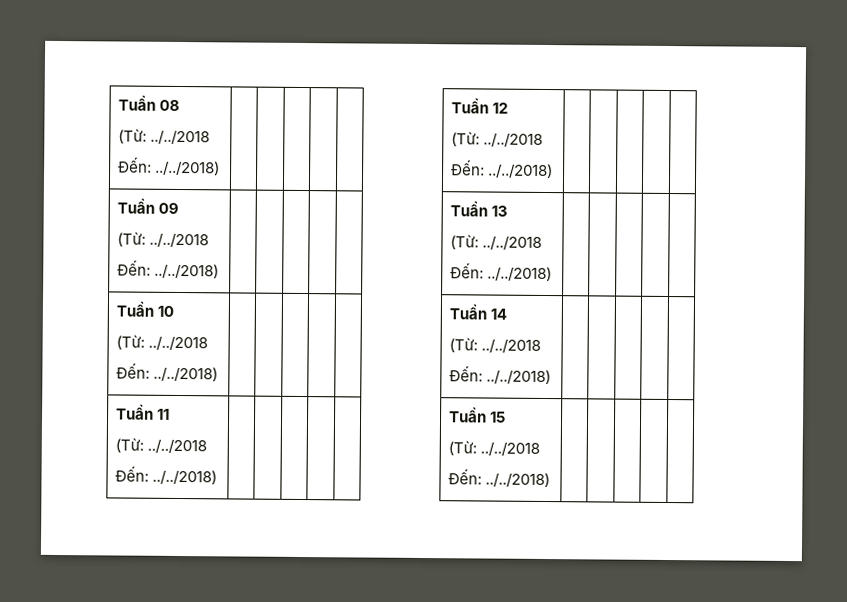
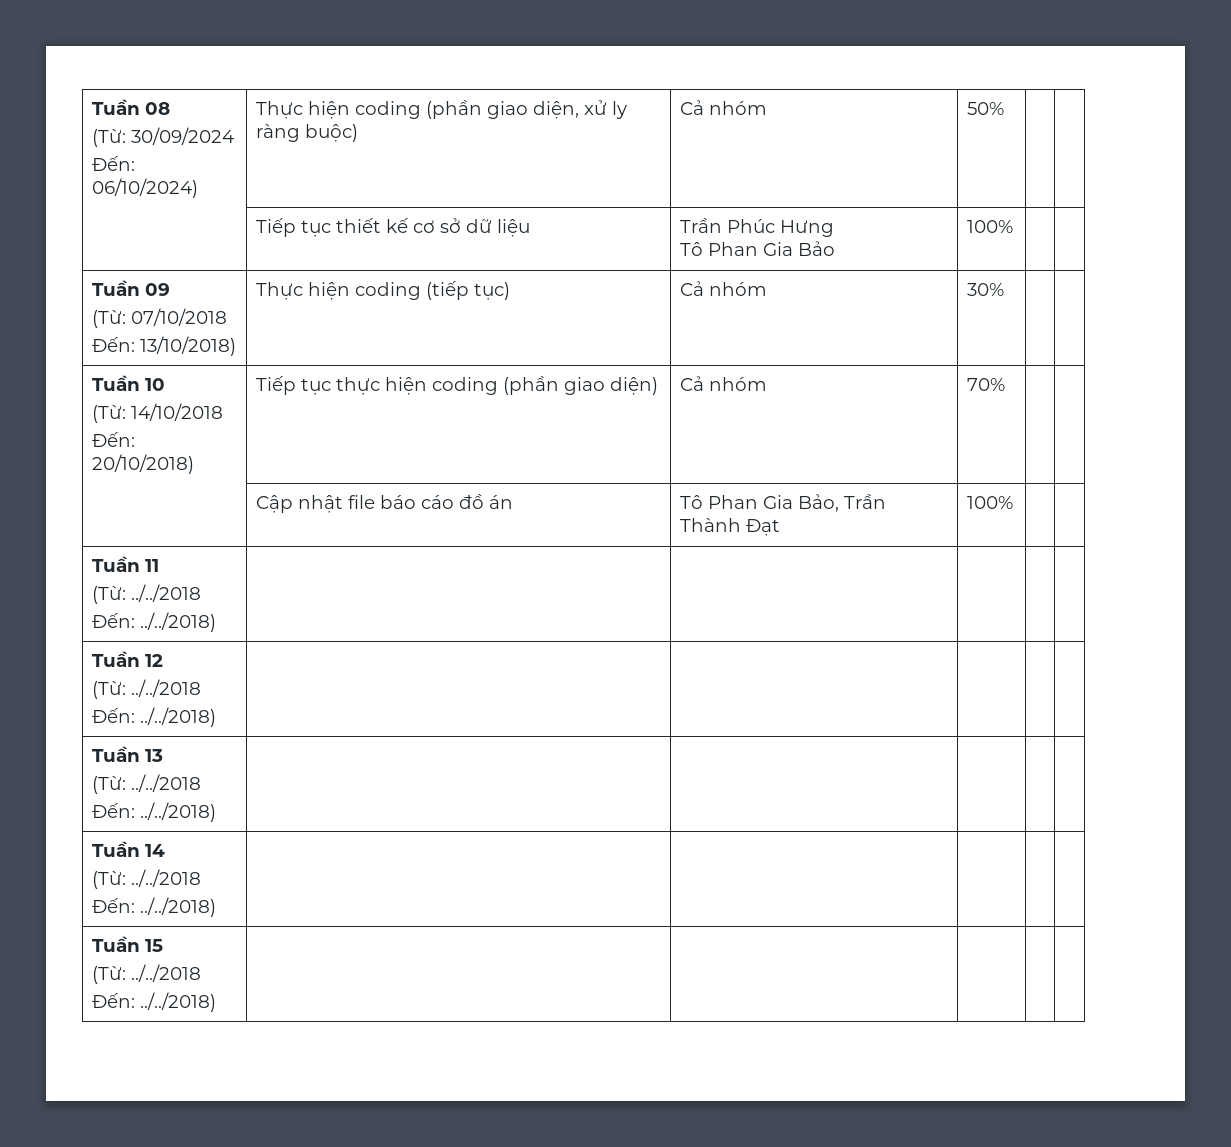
  Tuần 08
- (Từ: ../../2018
- Đến: ../../2018) | | | | |
+ (Từ: 30/09/2024
+ Đến: 06/10/2024) | Thực hiện coding (phần giao diện, xử ly ràng buộc) | Cả nhóm | 50% | |
+ | Tiếp tục thiết kế cơ sở dữ liệu | Trần Phúc Hưng
+ Tô Phan Gia Bảo | 100% | |
  Tuần 09
- (Từ: ../../2018
- Đến: ../../2018) | | | | |
+ (Từ: 07/10/2018
+ Đến: 13/10/2018) | Thực hiện coding (tiếp tục) | Cả nhóm | 30% | |
  Tuần 10
- (Từ: ../../2018
- Đến: ../../2018) | | | | |
+ (Từ: 14/10/2018
+ Đến: 20/10/2018) | Tiếp tục thực hiện coding (phần giao diện) | Cả nhóm | 70% | |
+ | Cập nhật file báo cáo đồ án | Tô Phan Gia Bảo, Trần Thành Đạt | 100% | |

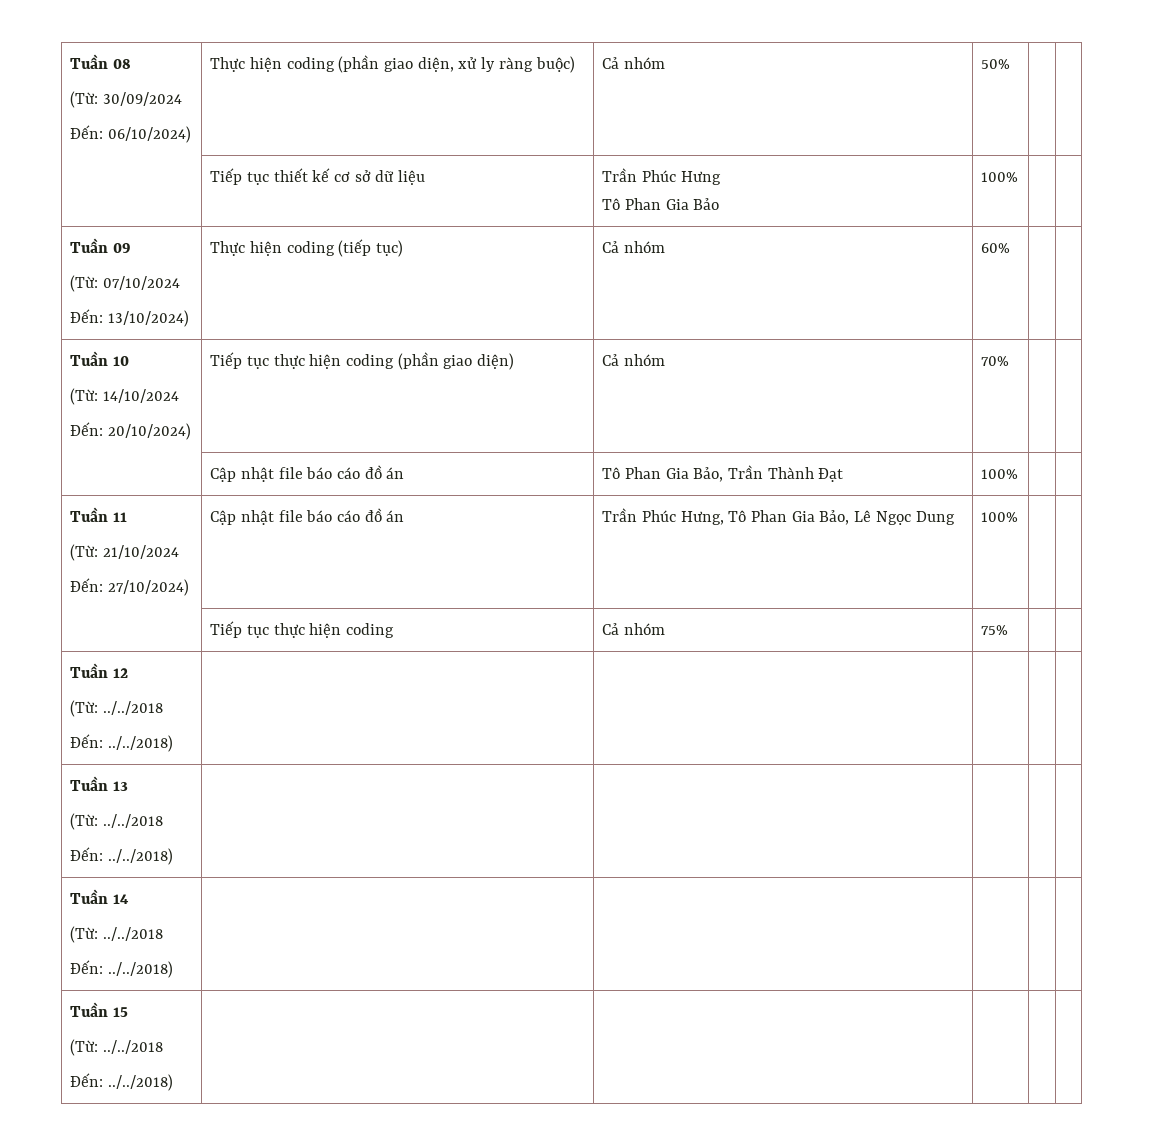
  Tuần 09
- (Từ: 07/10/2018
- Đến: 13/10/2018) | Thực hiện coding (tiếp tục) | Cả nhóm | 30% | |
+ (Từ: 07/10/2024
+ Đến: 13/10/2024) | Thực hiện coding (tiếp tục) | Cả nhóm | 60% | |
  Tuần 10
- (Từ: 14/10/2018
- Đến: 20/10/2018) | Tiếp tục thực hiện coding (phần giao diện) | Cả nhóm | 70% | |
+ (Từ: 14/10/2024
+ Đến: 20/10/2024) | Tiếp tục thực hiện coding (phần giao diện) | Cả nhóm | 70% | |
  Tuần 11
- (Từ: ../../2018
- Đến: ../../2018) | | | | |
+ (Từ: 21/10/2024
+ Đến: 27/10/2024) | Cập nhật file báo cáo đồ án | Trần Phúc Hưng, Tô Phan Gia Bảo, Lê Ngọc Dung | 100% | |
+ | Tiếp tục thực hiện coding | Cả nhóm | 75% | |

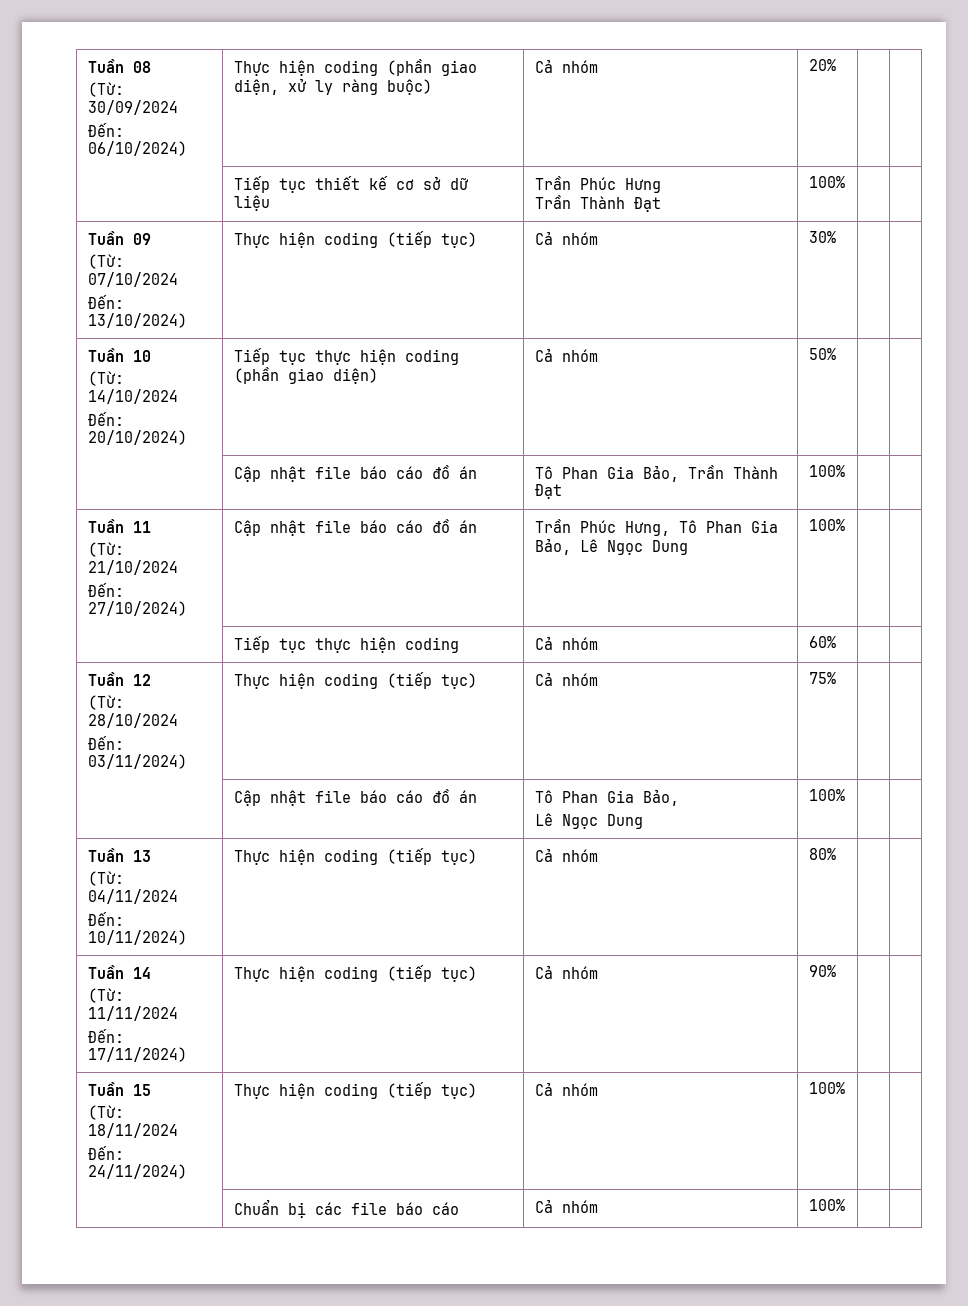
  Tuần 08
  (Từ: 30/09/2024
- Đến: 06/10/2024) | Thực hiện coding (phần giao diện, xử ly ràng buộc) | Cả nhóm | 50% | |
+ Đến: 06/10/2024) | Thực hiện coding (phần giao diện, xử ly ràng buộc) | Cả nhóm | 20% | |
  | Tiếp tục thiết kế cơ sở dữ liệu | Trần Phúc Hưng
- Tô Phan Gia Bảo | 100% | |
+ Trần Thành Đạt | 100% | |
  Tuần 09
  (Từ: 07/10/2024
- Đến: 13/10/2024) | Thực hiện coding (tiếp tục) | Cả nhóm | 60% | |
+ Đến: 13/10/2024) | Thực hiện coding (tiếp tục) | Cả nhóm | 30% | |
  Tuần 10
  (Từ: 14/10/2024
- Đến: 20/10/2024) | Tiếp tục thực hiện coding (phần giao diện) | Cả nhóm | 70% | |
+ Đến: 20/10/2024) | Tiếp tục thực hiện coding (phần giao diện) | Cả nhóm | 50% | |
- | Tiếp tục thực hiện coding | Cả nhóm | 75% | |
+ | Tiếp tục thực hiện coding | Cả nhóm | 60% | |
  Tuần 12
- (Từ: ../../2018
- Đến: ../../2018) | | | | |
+ (Từ: 28/10/2024
+ Đến: 03/11/2024) | Thực hiện coding (tiếp tục) | Cả nhóm | 75% | |
+ | Cập nhật file báo cáo đồ án | Tô Phan Gia Bảo,
+ Lê Ngọc Dung | 100% | |
  Tuần 13
- (Từ: ../../2018
- Đến: ../../2018) | | | | |
+ (Từ: 04/11/2024
+ Đến: 10/11/2024) | Thực hiện coding (tiếp tục) | Cả nhóm | 80% | |
  Tuần 14
- (Từ: ../../2018
- Đến: ../../2018) | | | | |
+ (Từ: 11/11/2024
+ Đến: 17/11/2024) | Thực hiện coding (tiếp tục) | Cả nhóm | 90% | |
  Tuần 15
- (Từ: ../../2018
- Đến: ../../2018) | | | | |
+ (Từ: 18/11/2024
+ Đến: 24/11/2024) | Thực hiện coding (tiếp tục) | Cả nhóm | 100% | |
+ | Chuẩn bị các file báo cáo | Cả nhóm | 100% | |

